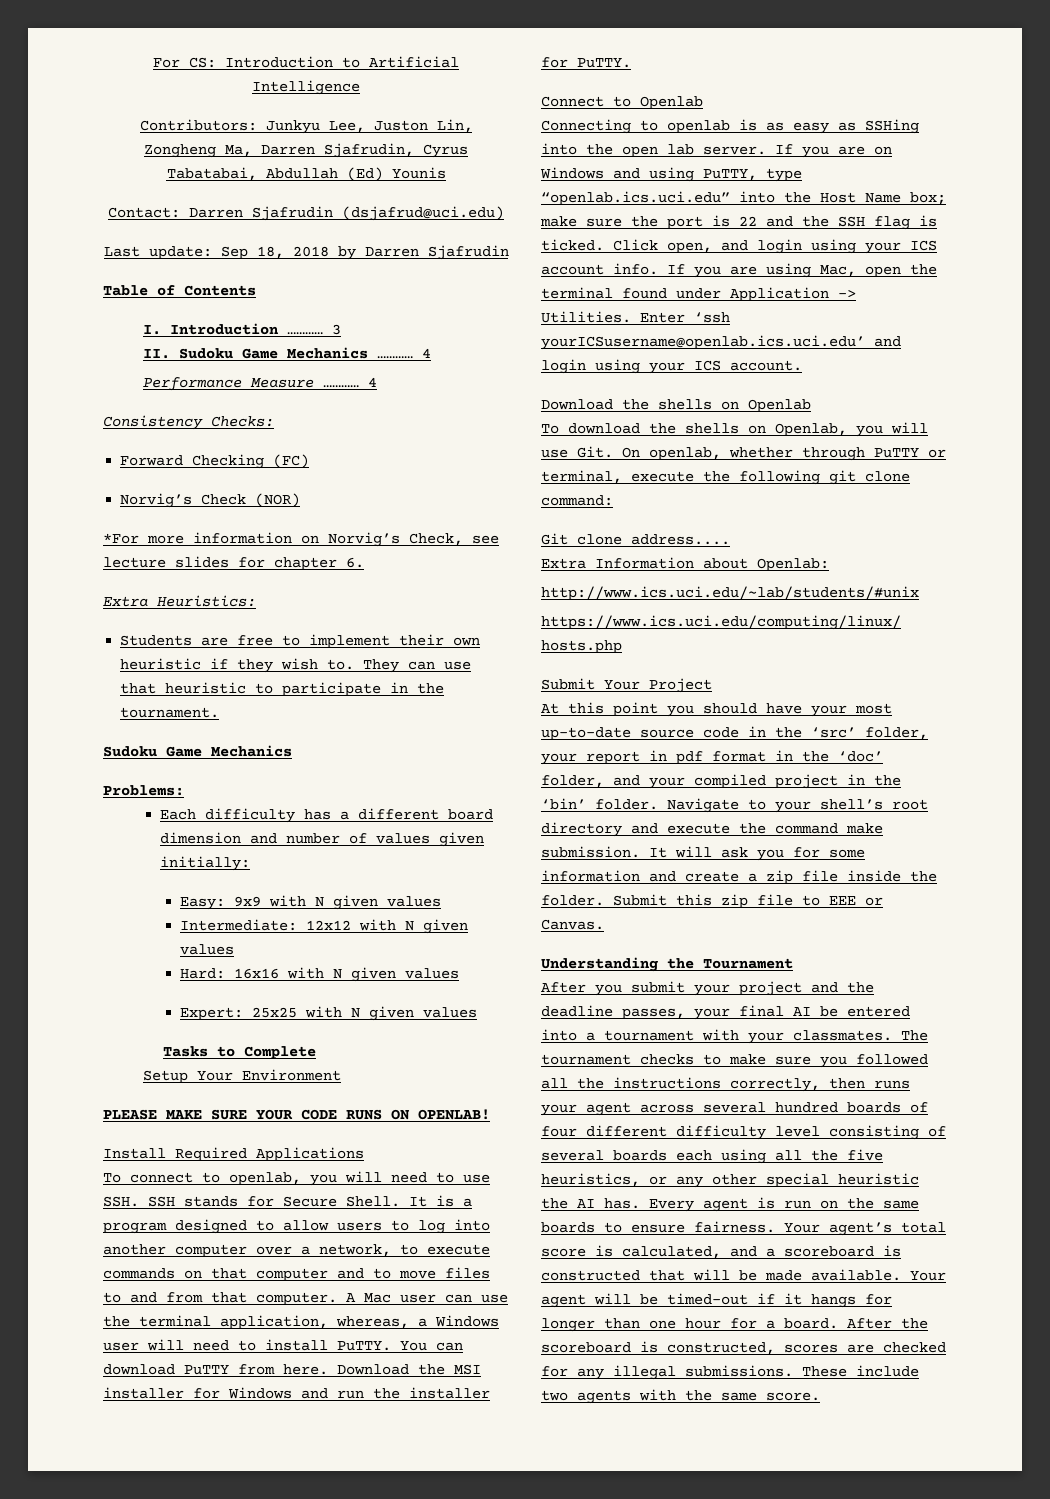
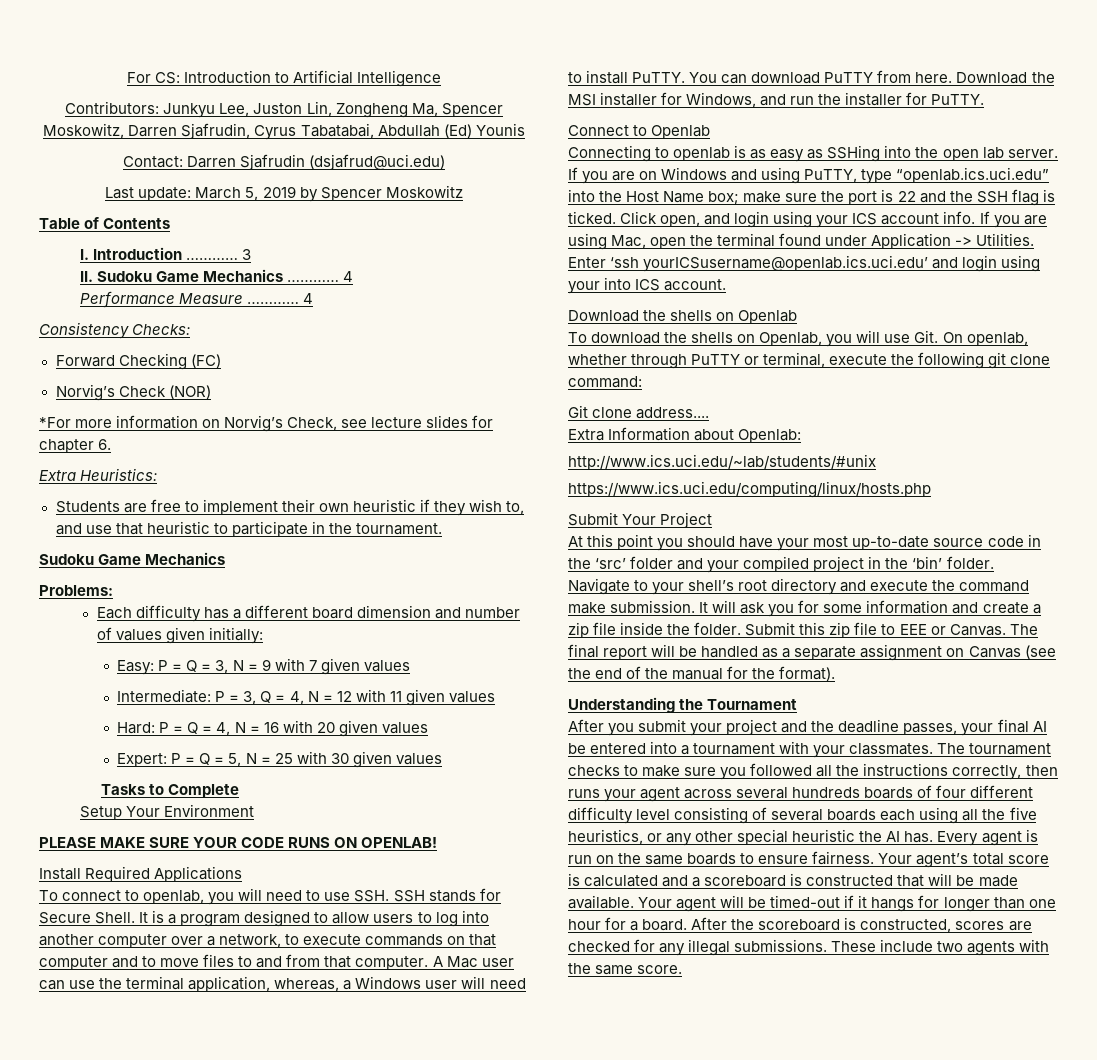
- Contributors: Junkyu Lee, Juston Lin, Zongheng Ma, Darren Sjafrudin, Cyrus Tabatabai, Abdullah (Ed) Younis
+ Contributors: Junkyu Lee, Juston Lin, Zongheng Ma, Spencer Moskowitz, Darren Sjafrudin, Cyrus Tabatabai, Abdullah (Ed) Younis
- Last update: Sep 18, 2018 by Darren Sjafrudin
+ Last update: March 5, 2019 by Spencer Moskowitz
- Students are free to implement their own heuristic if they wish to. They can use that heuristic to participate in the tournament.
+ Students are free to implement their own heuristic if they wish to, and use that heuristic to participate in the tournament.
- Easy: 9x9 with N given values
- Intermediate: 12x12 with N given values
- Hard: 16x16 with N given values
- Expert: 25x25 with N given values
+ Easy: P = Q = 3, N = 9 with 7 given values
+ Intermediate: P = 3, Q = 4, N = 12 with 11 given values
+ Hard: P = Q = 4, N = 16 with 20 given values
+ Expert: P = Q = 5, N = 25 with 30 given values
- Download the MSI installer for Windows and run the installer for PuTTY.
+ Download the MSI installer for Windows, and run the installer for PuTTY.
- Enter ‘ssh yourICSusername@openlab.ics.uci.edu’ and login using your ICS account.
+ Enter ‘ssh yourICSusername@openlab.ics.uci.edu’ and login using your into ICS account.
- At this point you should have your most up-to-date source code in the ‘src’ folder, your report in pdf format in the ‘doc’ folder, and your compiled project in the ‘bin’ folder.
+ At this point you should have your most up-to-date source code in the ‘src’ folder and your compiled project in the ‘bin’ folder.
+ The final report will be handled as a separate assignment on Canvas (see the end of the manual for the format).
- The tournament checks to make sure you followed all the instructions correctly, then runs your agent across several hundred boards of four different difficulty level consisting of several boards each using all the five heuristics, or any other special heuristic the AI has.
+ The tournament checks to make sure you followed all the instructions correctly, then runs your agent across several hundreds boards of four different difficulty level consisting of several boards each using all the five heuristics, or any other special heuristic the AI has.
- Your agent’s total score is calculated, and a scoreboard is constructed that will be made available.
+ Your agent’s total score is calculated and a scoreboard is constructed that will be made available.

